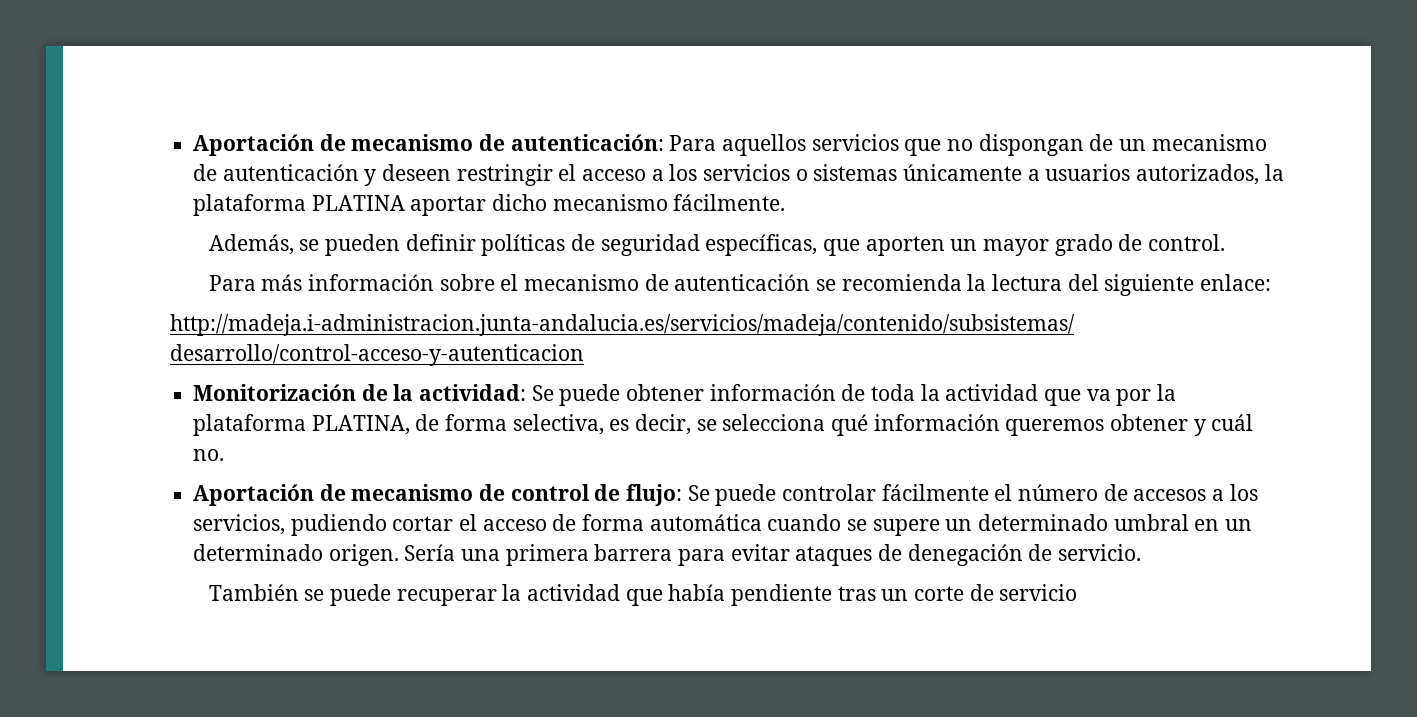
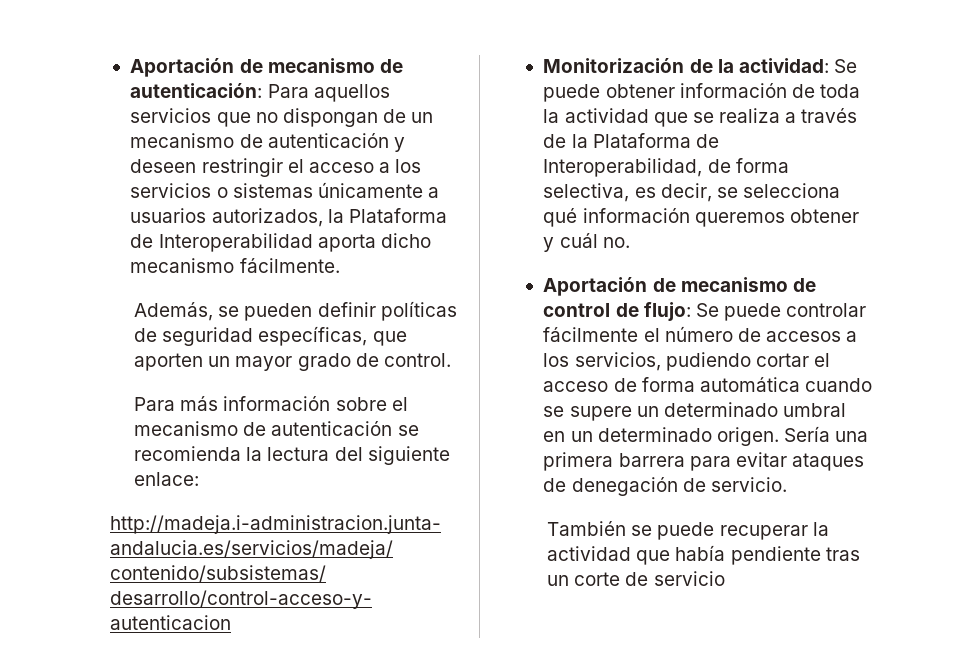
- Aportación de mecanismo de autenticación: Para aquellos servicios que no dispongan de un mecanismo de autenticación y deseen restringir el acceso a los servicios o sistemas únicamente a usuarios autorizados, la plataforma PLATINA aportar dicho mecanismo fácilmente.
+ Aportación de mecanismo de autenticación: Para aquellos servicios que no dispongan de un mecanismo de autenticación y deseen restringir el acceso a los servicios o sistemas únicamente a usuarios autorizados, la Plataforma de Interoperabilidad aporta dicho mecanismo fácilmente.
- Monitorización de la actividad: Se puede obtener información de toda la actividad que va por la plataforma PLATINA, de forma selectiva, es decir, se selecciona qué información queremos obtener y cuál no.
+ Monitorización de la actividad: Se puede obtener información de toda la actividad que se realiza a través de la Plataforma de Interoperabilidad, de forma selectiva, es decir, se selecciona qué información queremos obtener y cuál no.

